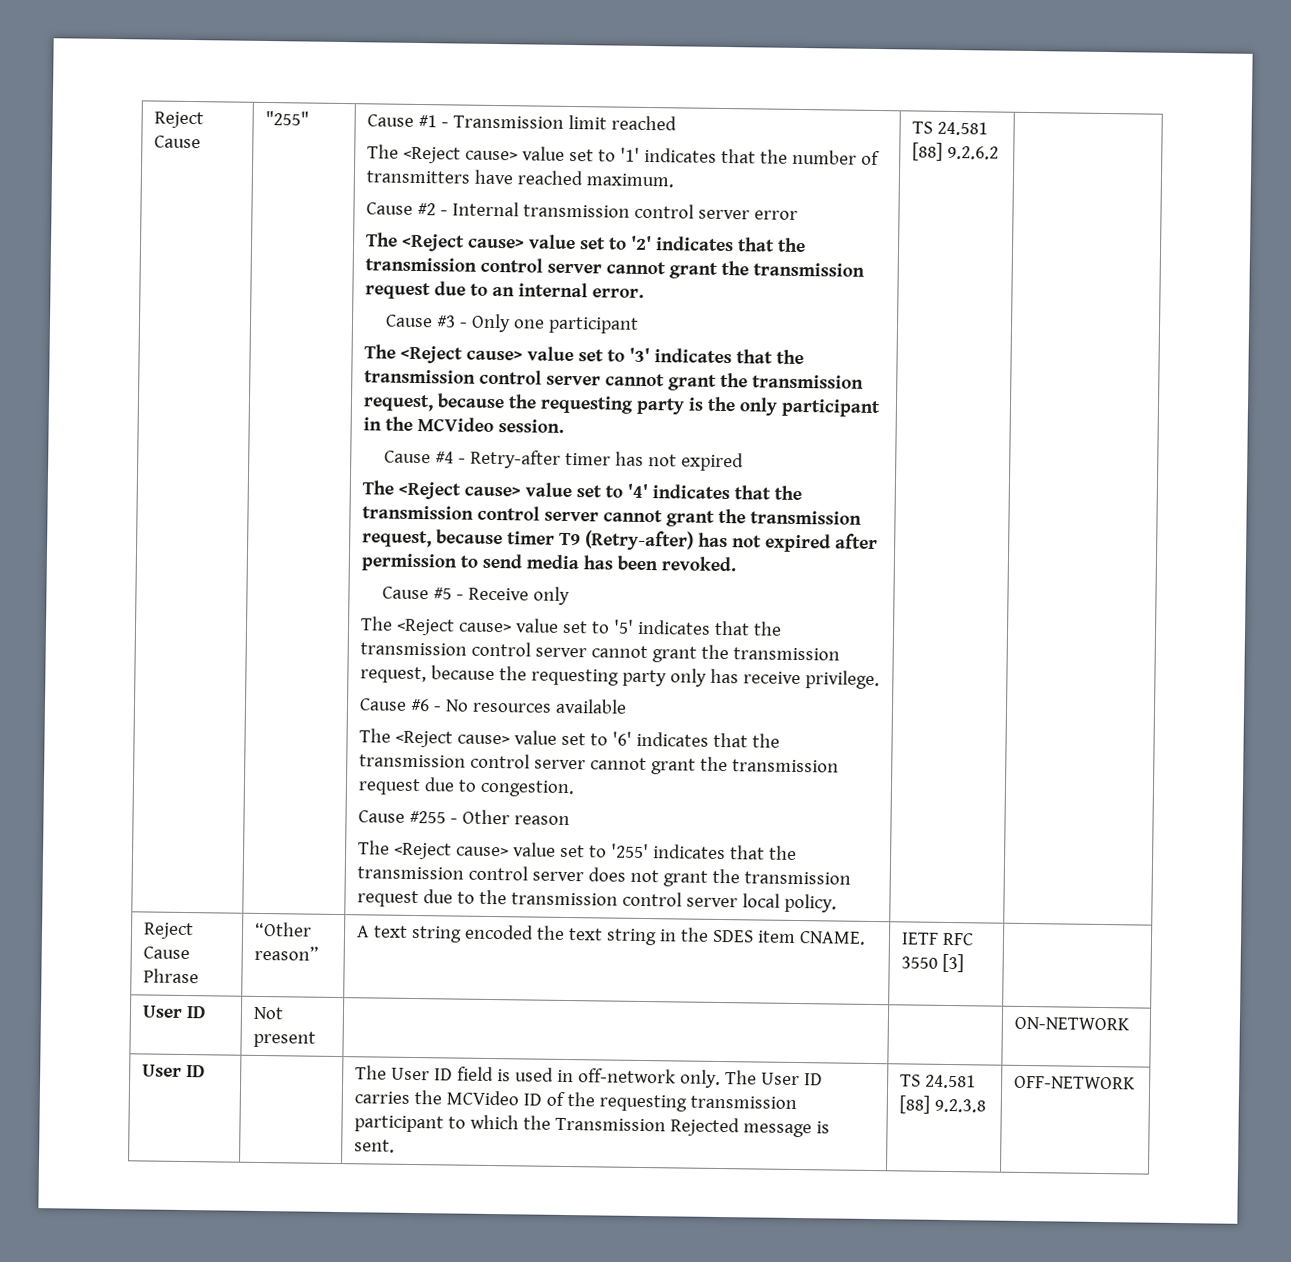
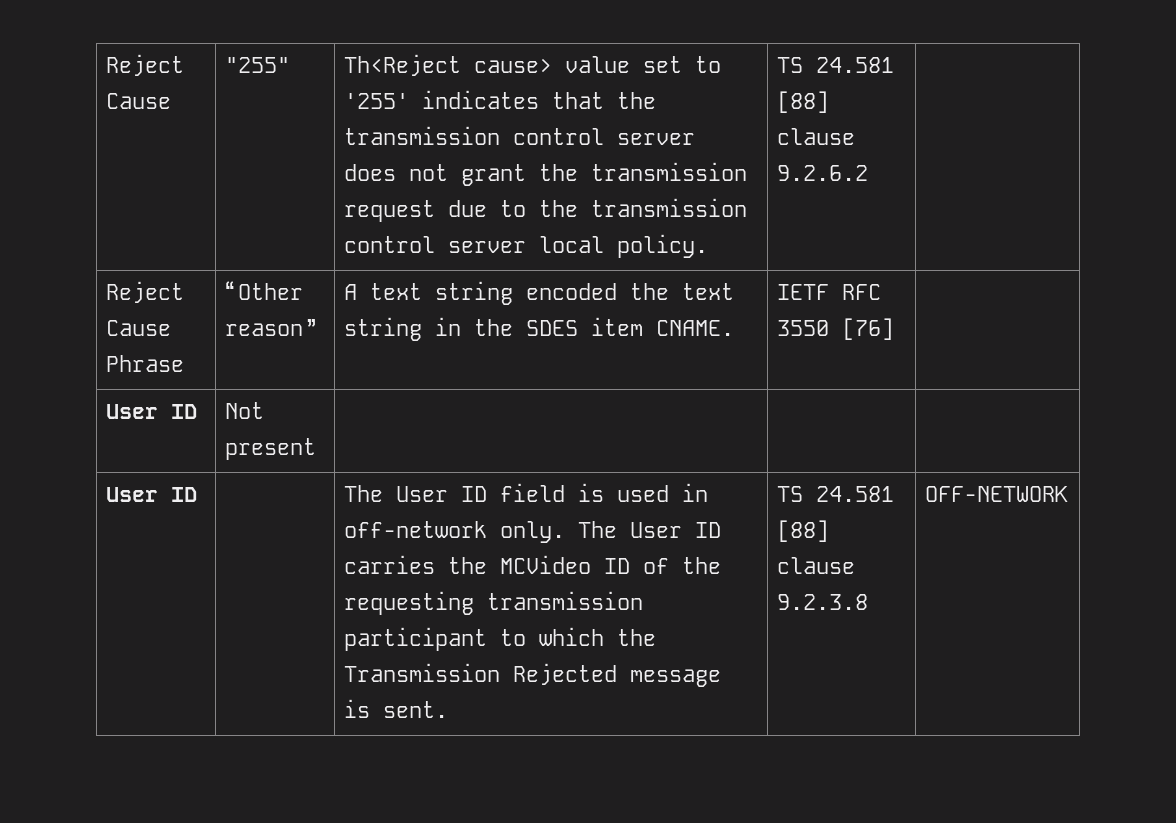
- Cause #1 - Transmission limit reached
- The <Reject cause> value set to '1' indicates that the number of transmitters have reached maximum.
- Cause #2 - Internal transmission control server error
- The <Reject cause> value set to '2' indicates that the transmission control server cannot grant the transmission request due to an internal error.
- Cause #3 - Only one participant
- The <Reject cause> value set to '3' indicates that the transmission control server cannot grant the transmission request, because the requesting party is the only participant in the MCVideo session.
- Cause #4 - Retry-after timer has not expired
- The <Reject cause> value set to '4' indicates that the transmission control server cannot grant the transmission request, because timer T9 (Retry-after) has not expired after permission to send media has been revoked.
- Cause #5 - Receive only
- The <Reject cause> value set to '5' indicates that the transmission control server cannot grant the transmission request, because the requesting party only has receive privilege.
- Cause #6 - No resources available
- The <Reject cause> value set to '6' indicates that the transmission control server cannot grant the transmission request due to congestion.
- Cause #255 - Other reason
- The <Reject cause> value set to '255' indicates that the transmission control server does not grant the transmission request due to the transmission control server local policy.
+ Th<Reject cause> value set to '255' indicates that the transmission control server does not grant the transmission request due to the transmission control server local policy.
- TS 24.581 [88] 9.2.6.2
+ TS 24.581 [88] clause 9.2.6.2
- Reject Cause Phrase | “Other reason” | A text string encoded the text string in the SDES item CNAME. | IETF RFC 3550 [3] |
+ Reject Cause Phrase | “Other reason” | A text string encoded the text string in the SDES item CNAME. | IETF RFC 3550 [76] |
- User ID | Not present | | | ON-NETWORK
+ User ID | Not present | | |
- User ID | | The User ID field is used in off-network only. The User ID carries the MCVideo ID of the requesting transmission participant to which the Transmission Rejected message is sent. | TS 24.581 [88] 9.2.3.8 | OFF-NETWORK
+ User ID | | The User ID field is used in off-network only. The User ID carries the MCVideo ID of the requesting transmission participant to which the Transmission Rejected message is sent. | TS 24.581 [88] clause 9.2.3.8 | OFF-NETWORK

